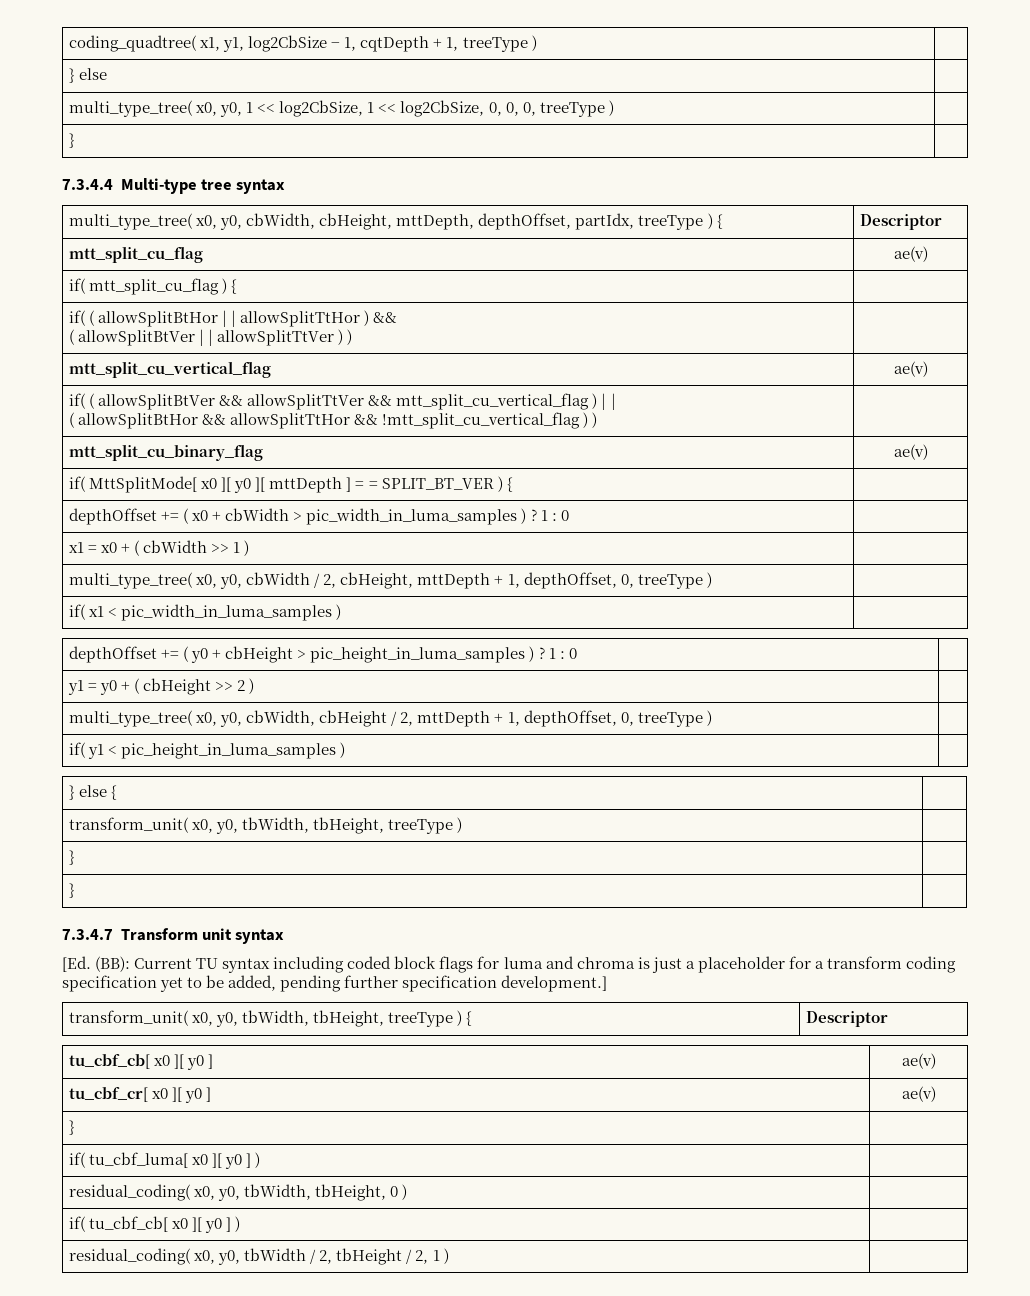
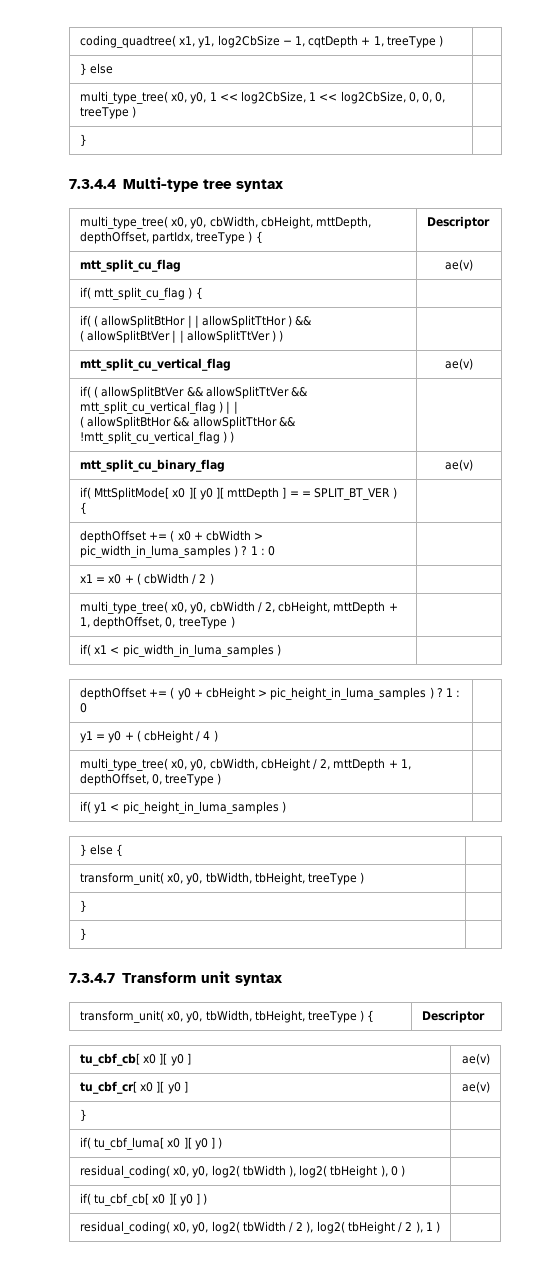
- x1 = x0 + ( cbWidth >> 1 ) |
+ x1 = x0 + ( cbWidth / 2 ) |
- y1 = y0 + ( cbHeight >> 2 ) |
+ y1 = y0 + ( cbHeight / 4 ) |
- [Ed. (BB): Current TU syntax including coded block flags for luma and chroma is just a placeholder for a transform coding specification yet to be added, pending further specification development.]
- residual_coding( x0, y0, tbWidth, tbHeight, 0 ) |
+ residual_coding( x0, y0, log2( tbWidth ), log2( tbHeight ), 0 ) |
- residual_coding( x0, y0, tbWidth / 2, tbHeight / 2, 1 ) |
+ residual_coding( x0, y0, log2( tbWidth / 2 ), log2( tbHeight / 2 ), 1 ) |

